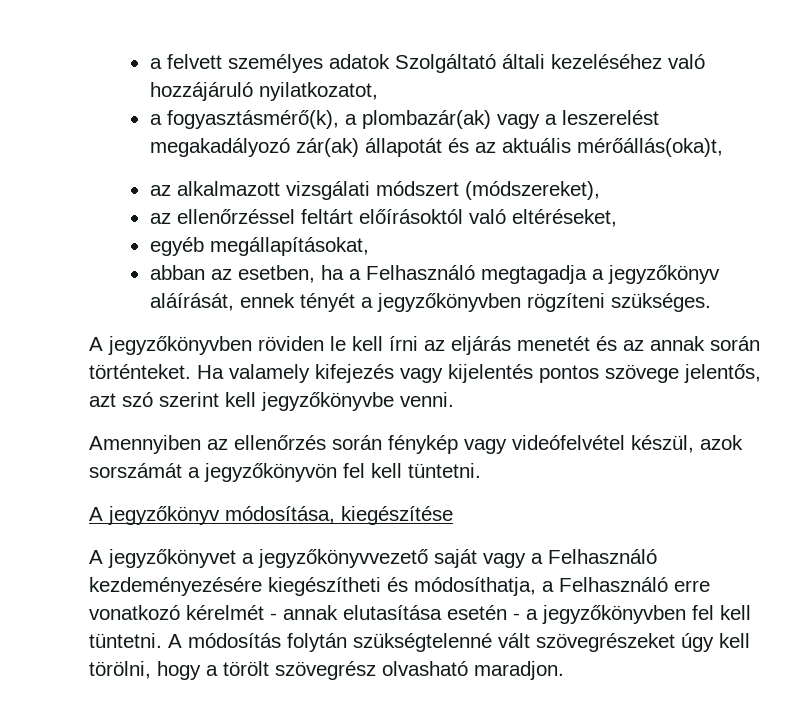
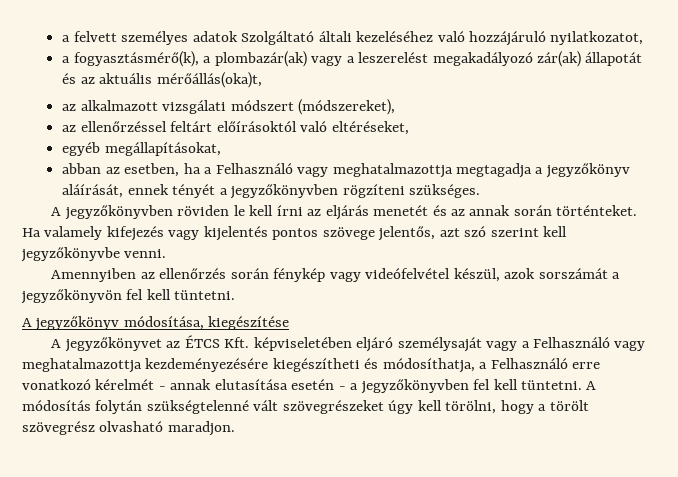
- abban az esetben, ha a Felhasználó megtagadja a jegyzőkönyv aláírását, ennek tényét a jegyzőkönyvben rögzíteni szükséges.
+ abban az esetben, ha a Felhasználó vagy meghatalmazottja megtagadja a jegyzőkönyv aláírását, ennek tényét a jegyzőkönyvben rögzíteni szükséges.
- A jegyzőkönyvet a jegyzőkönyvvezető saját vagy a Felhasználó kezdeményezésére kiegészítheti és módosíthatja, a Felhasználó erre vonatkozó kérelmét - annak elutasítása esetén - a jegyzőkönyvben fel kell tüntetni.
+ A jegyzőkönyvet az ÉTCS Kft. képviseletében eljáró személysaját vagy a Felhasználó vagy meghatalmazottja kezdeményezésére kiegészítheti és módosíthatja, a Felhasználó erre vonatkozó kérelmét - annak elutasítása esetén - a jegyzőkönyvben fel kell tüntetni.

